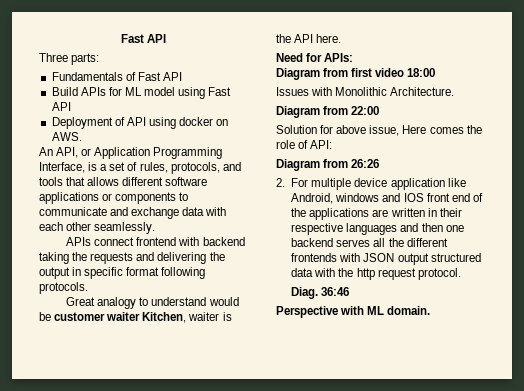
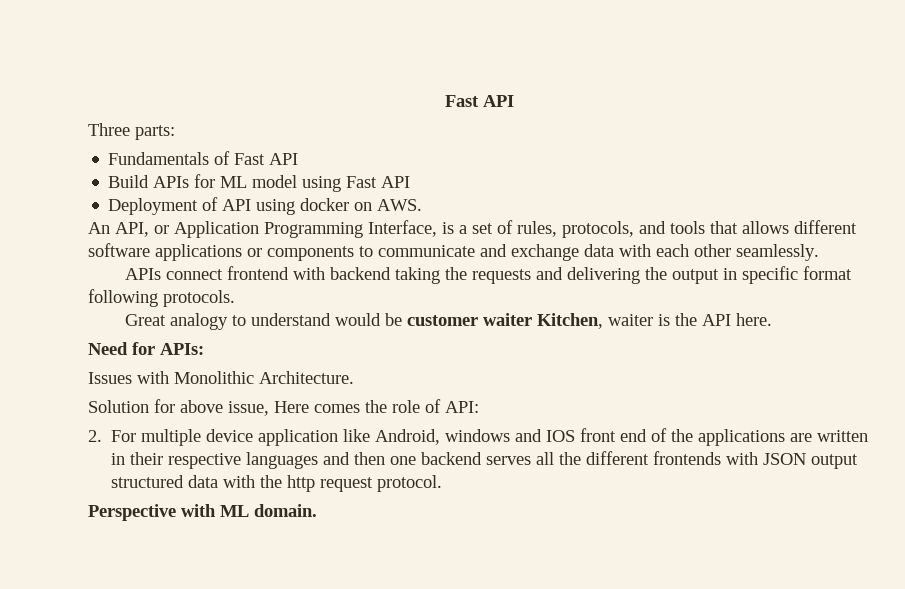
- Diagram from first video 18:00
- Diagram from 22:00
- Diagram from 26:26
- Diag. 36:46

